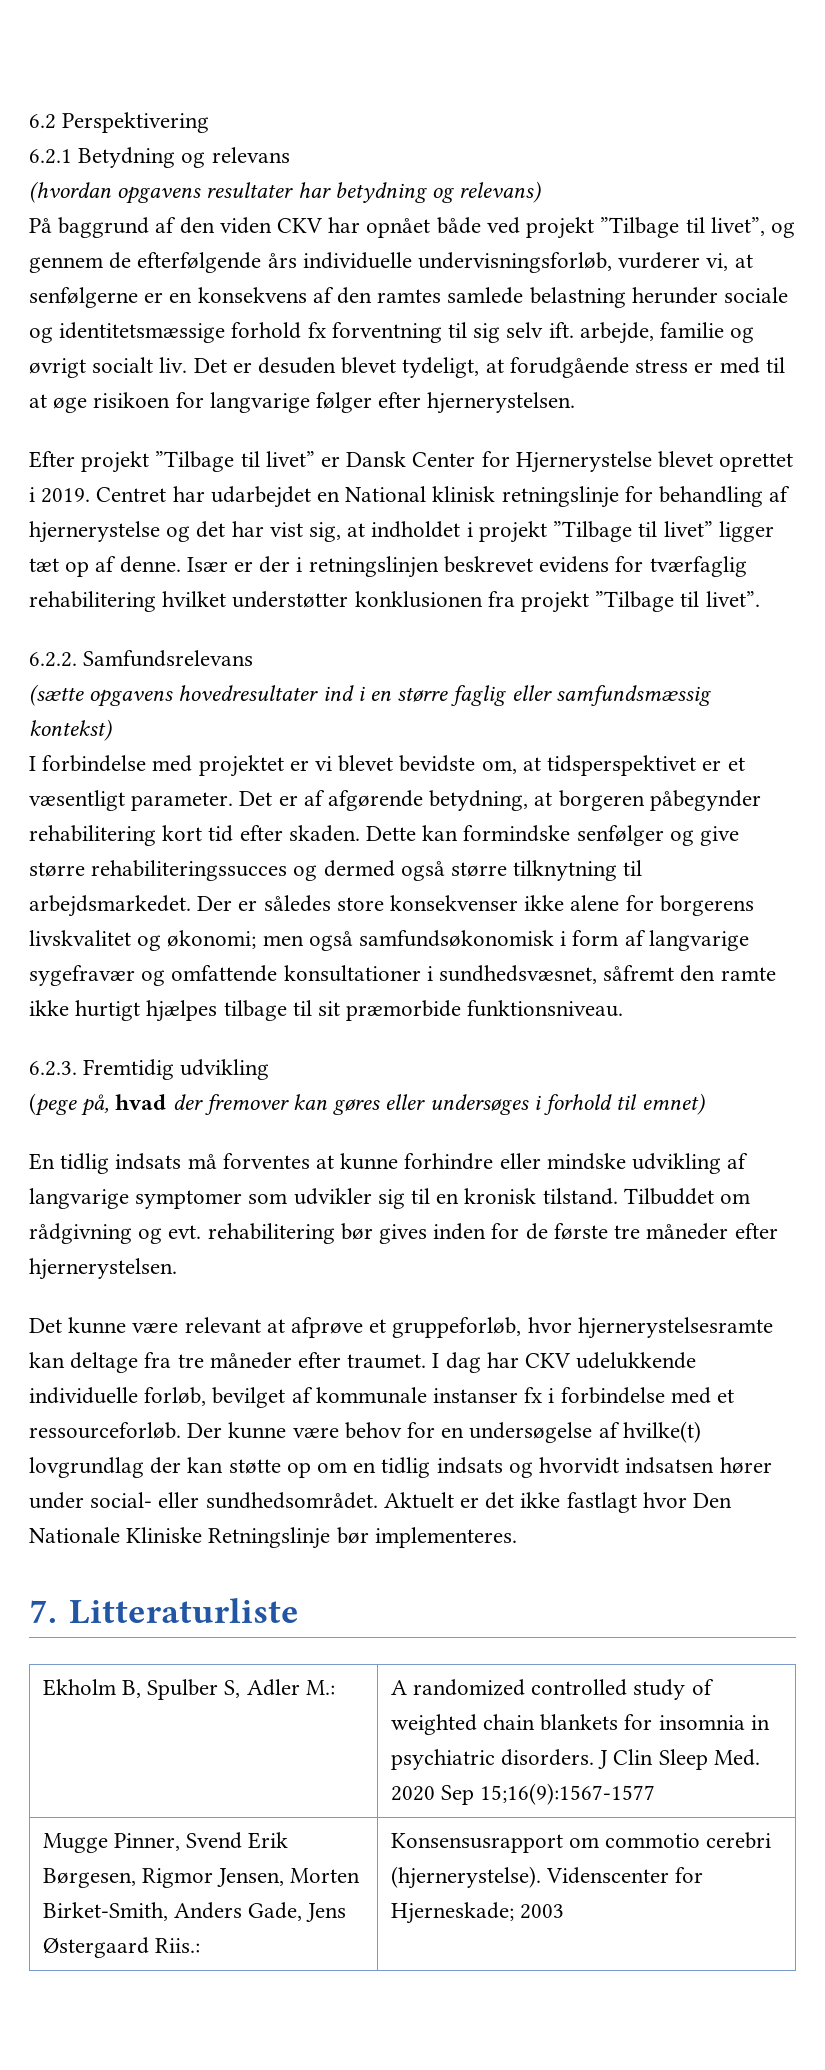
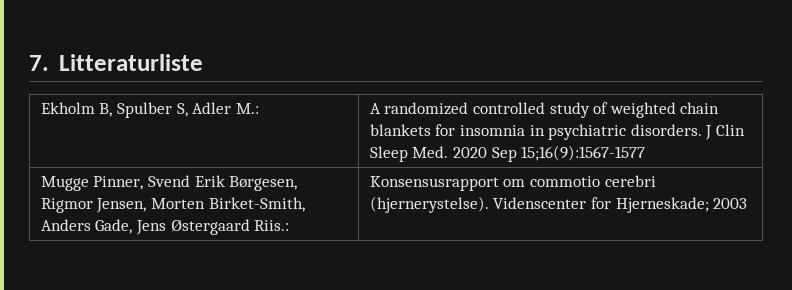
- 6.2 Perspektivering
- 6.2.1 Betydning og relevans
- (hvordan opgavens resultater har betydning og relevans)
- På baggrund af den viden CKV har opnået både ved projekt ”Tilbage til livet”, og gennem de efterfølgende års individuelle undervisningsforløb, vurderer vi, at senfølgerne er en konsekvens af den ramtes samlede belastning herunder sociale og identitetsmæssige forhold fx forventning til sig selv ift. arbejde, familie og øvrigt socialt liv. Det er desuden blevet tydeligt, at forudgående stress er med til at øge risikoen for langvarige følger efter hjernerystelsen.
- Efter projekt ”Tilbage til livet” er Dansk Center for Hjernerystelse blevet oprettet i 2019. Centret har udarbejdet en National klinisk retningslinje for behandling af hjernerystelse og det har vist sig, at indholdet i projekt ”Tilbage til livet” ligger tæt op af denne. Især er der i retningslinjen beskrevet evidens for tværfaglig rehabilitering hvilket understøtter konklusionen fra projekt ”Tilbage til livet”.
- 6.2.2. Samfundsrelevans
- (sætte opgavens hovedresultater ind i en større faglig eller samfundsmæssig kontekst)
- I forbindelse med projektet er vi blevet bevidste om, at tidsperspektivet er et væsentligt parameter. Det er af afgørende betydning, at borgeren påbegynder rehabilitering kort tid efter skaden. Dette kan formindske senfølger og give større rehabiliteringssucces og dermed også større tilknytning til arbejdsmarkedet. Der er således store konsekvenser ikke alene for borgerens livskvalitet og økonomi; men også samfundsøkonomisk i form af langvarige sygefravær og omfattende konsultationer i sundhedsvæsnet, såfremt den ramte ikke hurtigt hjælpes tilbage til sit præmorbide funktionsniveau.
- 6.2.3. Fremtidig udvikling
- (pege på, hvad der fremover kan gøres eller undersøges i forhold til emnet)
- En tidlig indsats må forventes at kunne forhindre eller mindske udvikling af langvarige symptomer som udvikler sig til en kronisk tilstand. Tilbuddet om rådgivning og evt. rehabilitering bør gives inden for de første tre måneder efter hjernerystelsen.
- Det kunne være relevant at afprøve et gruppeforløb, hvor hjernerystelsesramte kan deltage fra tre måneder efter traumet. I dag har CKV udelukkende individuelle forløb, bevilget af kommunale instanser fx i forbindelse med et ressourceforløb. Der kunne være behov for en undersøgelse af hvilke(t) lovgrundlag der kan støtte op om en tidlig indsats og hvorvidt indsatsen hører under social- eller sundhedsområdet. Aktuelt er det ikke fastlagt hvor Den Nationale Kliniske Retningslinje bør implementeres.

